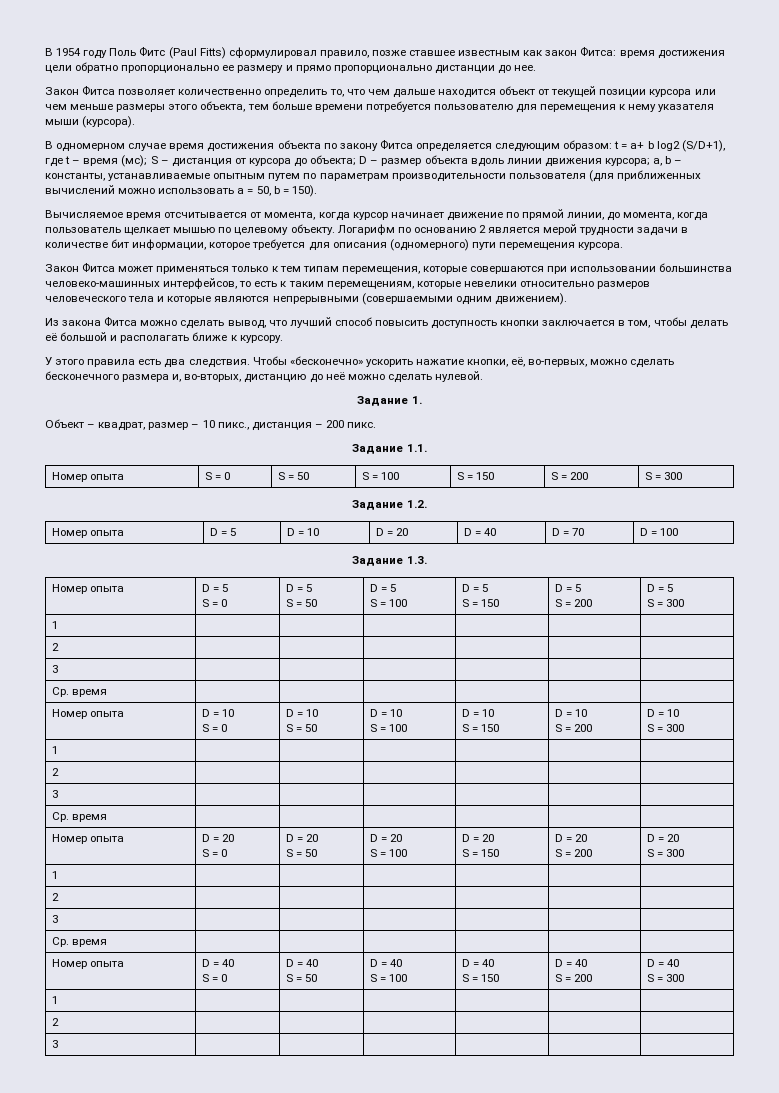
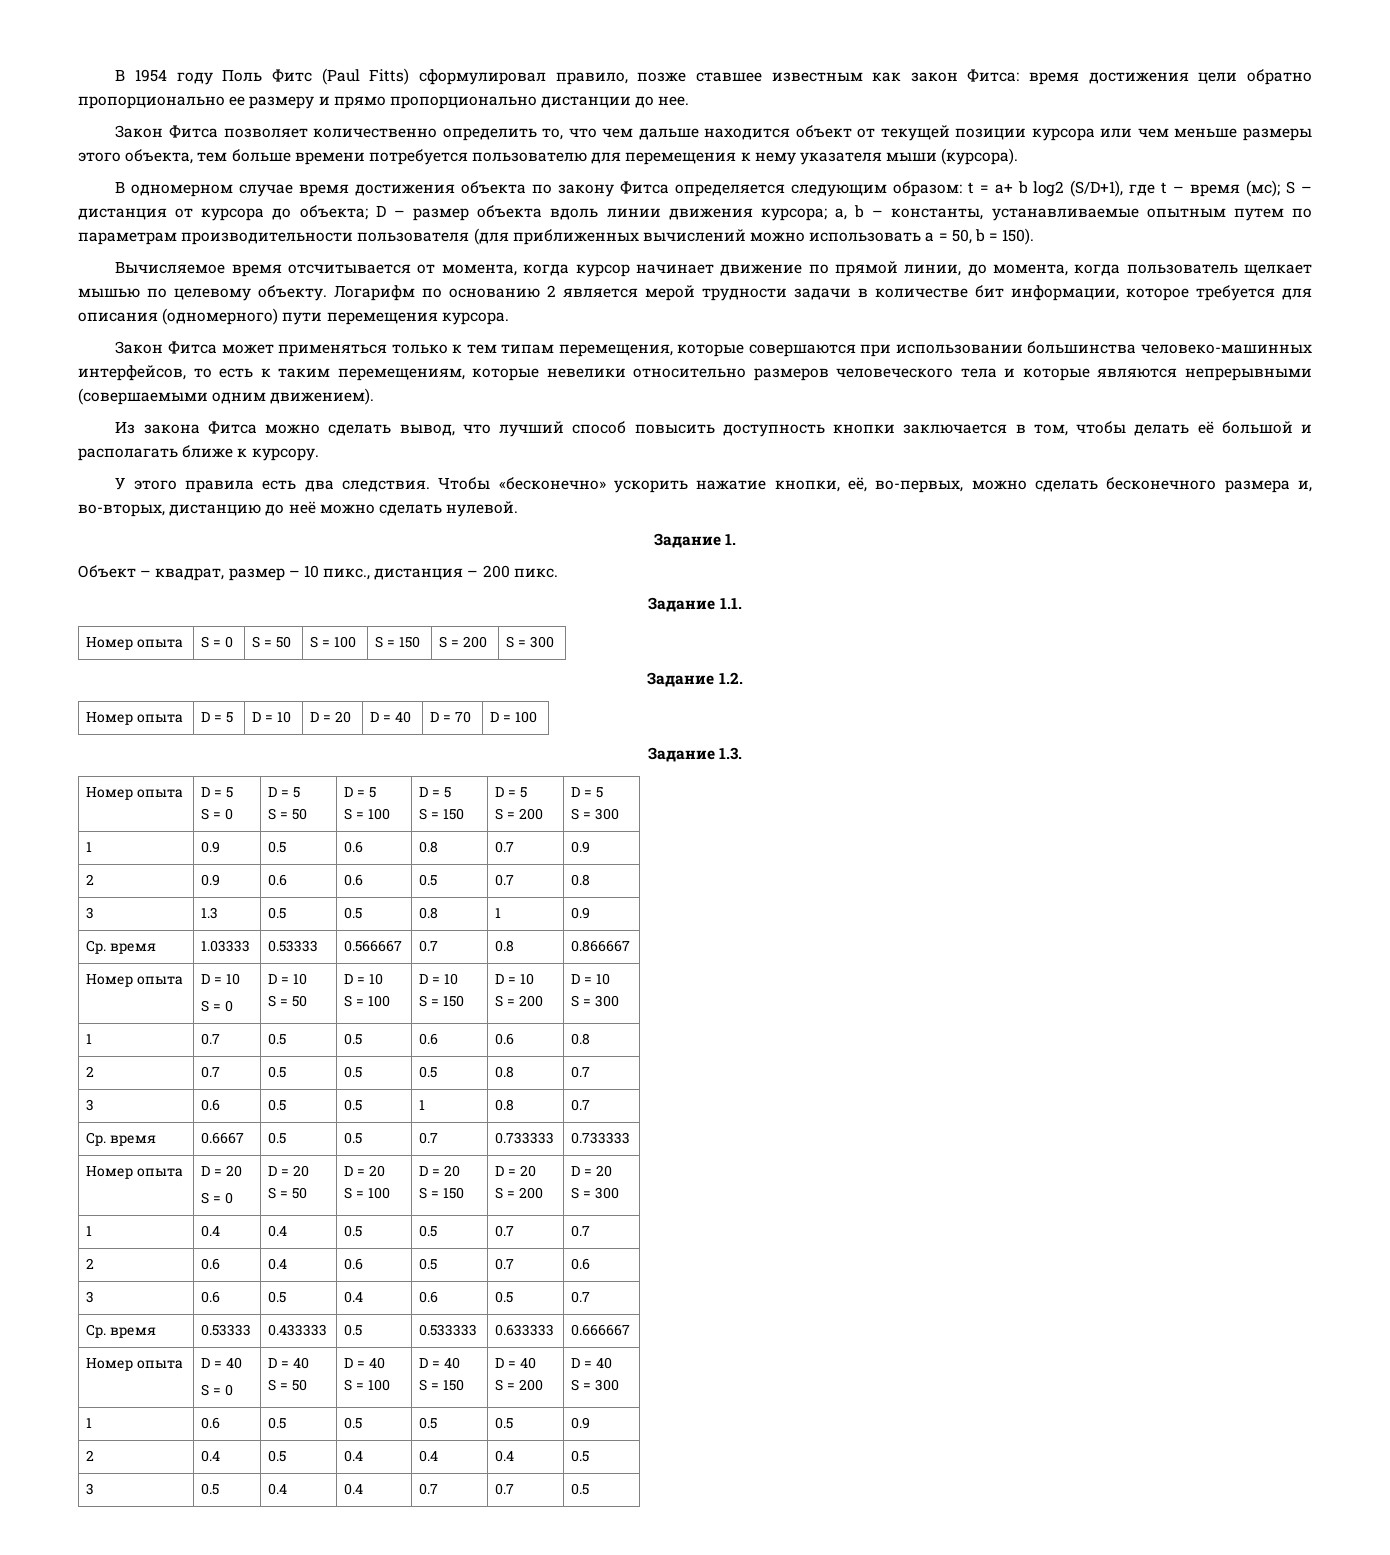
  Задание 1.3.
  Номер опыта | D = 5
  S = 0 | D = 5
  S = 50 | D = 5
  S = 100 | D = 5
  S = 150 | D = 5
  S = 200 | D = 5
  S = 300
- 1 | | | | | |
- 2 | | | | | |
- 3 | | | | | |
- Ср. время | | | | | |
+ 1 | 0.9 | 0.5 | 0.6 | 0.8 | 0.7 | 0.9
+ 2 | 0.9 | 0.6 | 0.6 | 0.5 | 0.7 | 0.8
+ 3 | 1.3 | 0.5 | 0.5 | 0.8 | 1 | 0.9
+ Ср. время | 1.03333 | 0.53333 | 0.566667 | 0.7 | 0.8 | 0.866667
  Номер опыта | D = 10
  S = 0 | D = 10
  S = 50 | D = 10
  S = 100 | D = 10
  S = 150 | D = 10
  S = 200 | D = 10
  S = 300
- 1 | | | | | |
- 2 | | | | | |
- 3 | | | | | |
- Ср. время | | | | | |
+ 1 | 0.7 | 0.5 | 0.5 | 0.6 | 0.6 | 0.8
+ 2 | 0.7 | 0.5 | 0.5 | 0.5 | 0.8 | 0.7
+ 3 | 0.6 | 0.5 | 0.5 | 1 | 0.8 | 0.7
+ Ср. время | 0.6667 | 0.5 | 0.5 | 0.7 | 0.733333 | 0.733333
  Номер опыта | D = 20
  S = 0 | D = 20
  S = 50 | D = 20
  S = 100 | D = 20
  S = 150 | D = 20
  S = 200 | D = 20
  S = 300
- 1 | | | | | |
- 2 | | | | | |
- 3 | | | | | |
- Ср. время | | | | | |
+ 1 | 0.4 | 0.4 | 0.5 | 0.5 | 0.7 | 0.7
+ 2 | 0.6 | 0.4 | 0.6 | 0.5 | 0.7 | 0.6
+ 3 | 0.6 | 0.5 | 0.4 | 0.6 | 0.5 | 0.7
+ Ср. время | 0.53333 | 0.433333 | 0.5 | 0.533333 | 0.633333 | 0.666667
  Номер опыта | D = 40
  S = 0 | D = 40
  S = 50 | D = 40
  S = 100 | D = 40
  S = 150 | D = 40
  S = 200 | D = 40
  S = 300
- 1 | | | | | |
- 2 | | | | | |
- 3 | | | | | |
+ 1 | 0.6 | 0.5 | 0.5 | 0.5 | 0.5 | 0.9
+ 2 | 0.4 | 0.5 | 0.4 | 0.4 | 0.4 | 0.5
+ 3 | 0.5 | 0.4 | 0.4 | 0.7 | 0.7 | 0.5

